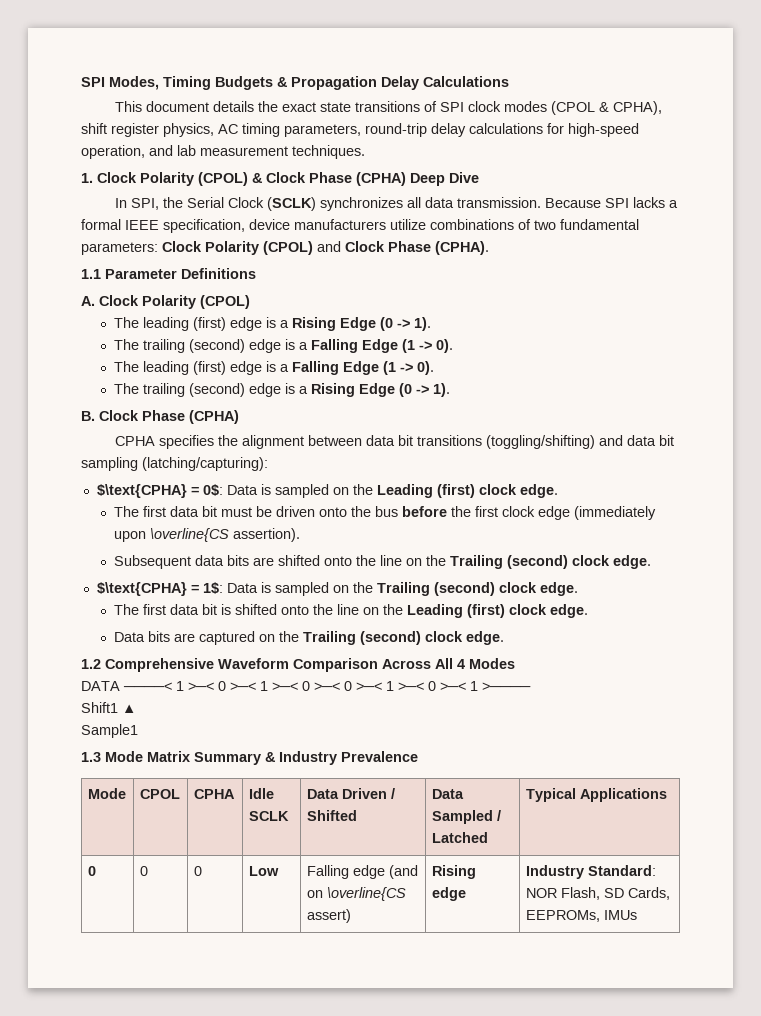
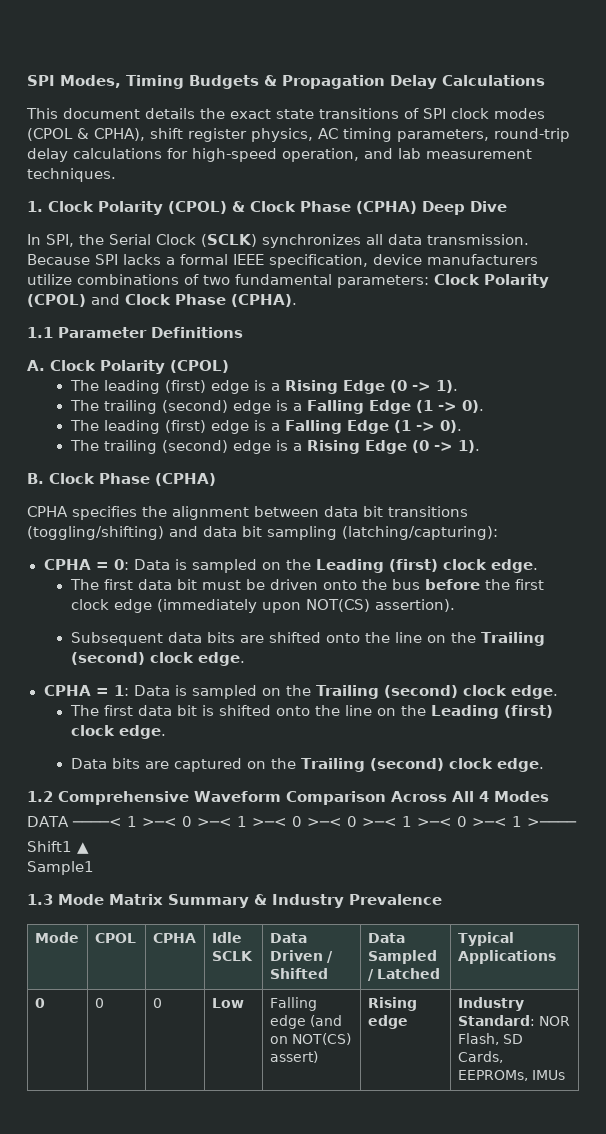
- $\text{CPHA} = 0$: Data is sampled on the Leading (first) clock edge.
+ CPHA = 0: Data is sampled on the Leading (first) clock edge.
- The first data bit must be driven onto the bus before the first clock edge (immediately upon \overline{CS assertion).
+ The first data bit must be driven onto the bus before the first clock edge (immediately upon NOT(CS) assertion).
- $\text{CPHA} = 1$: Data is sampled on the Trailing (second) clock edge.
+ CPHA = 1: Data is sampled on the Trailing (second) clock edge.
- 0 | 0 | 0 | Low | Falling edge (and on \overline{CS assert) | Rising edge | Industry Standard: NOR Flash, SD Cards, EEPROMs, IMUs
+ 0 | 0 | 0 | Low | Falling edge (and on NOT(CS) assert) | Rising edge | Industry Standard: NOR Flash, SD Cards, EEPROMs, IMUs

